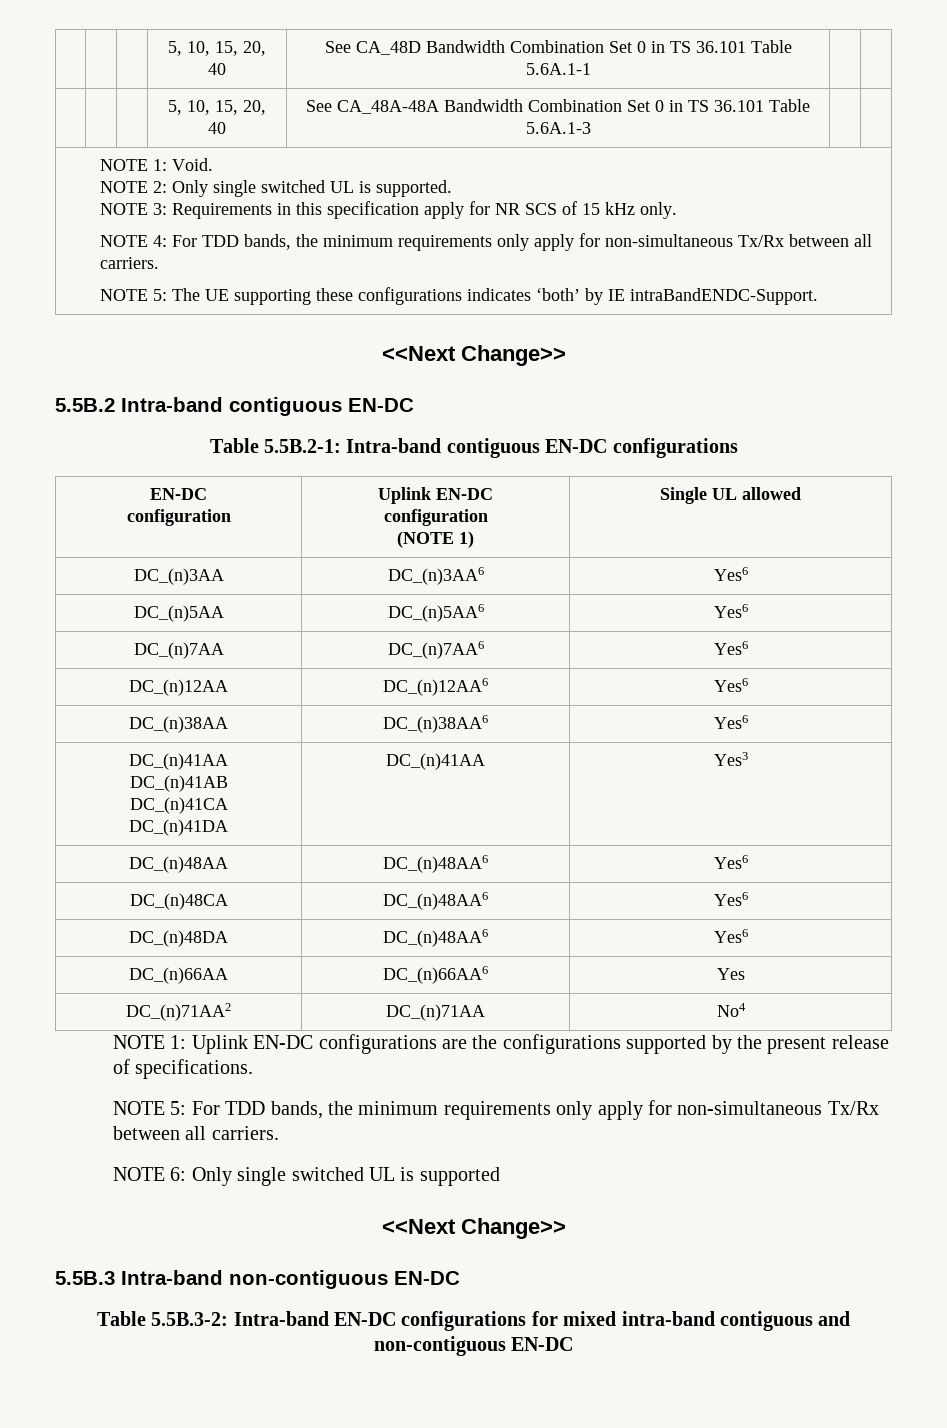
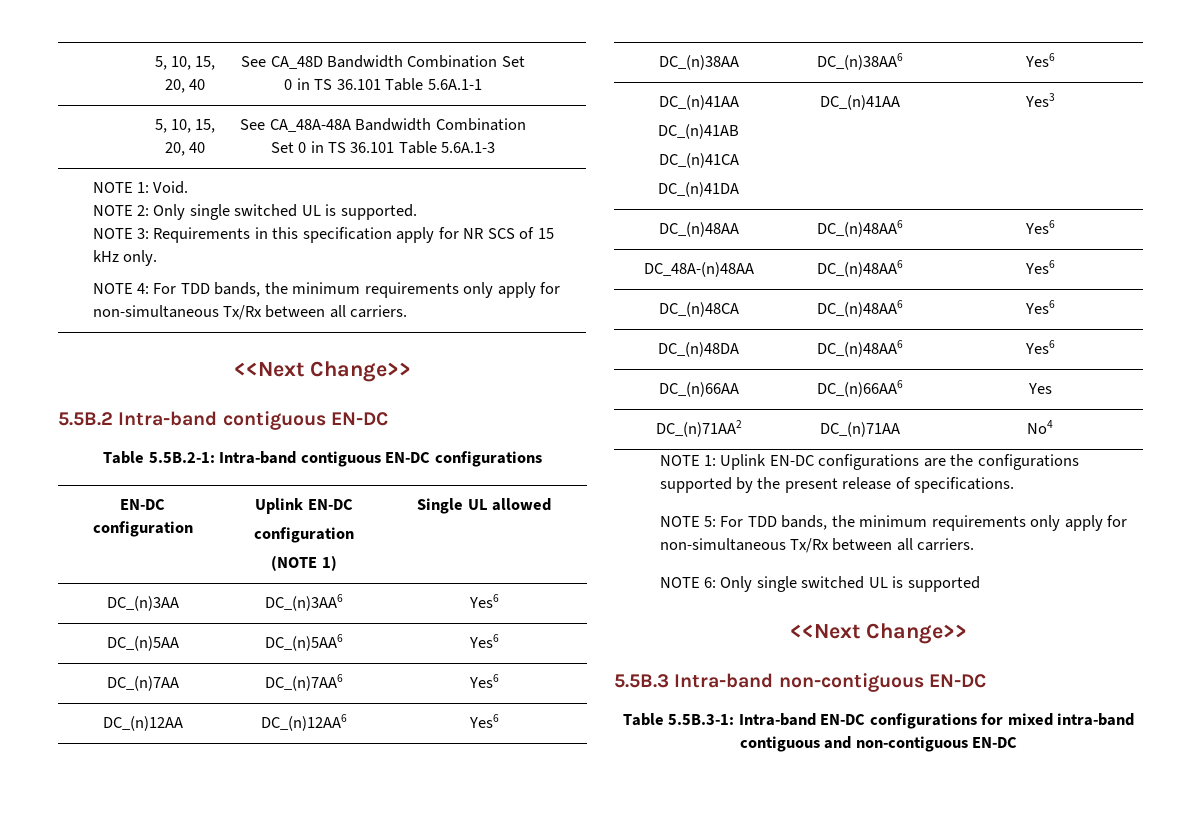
- NOTE 5: The UE supporting these configurations indicates ‘both’ by IE intraBandENDC-Support.
+ DC_48A-(n)48AA | DC_(n)48AA6 | Yes6
- Table 5.5B.3-2: Intra-band EN-DC configurations for mixed intra-band contiguous and non-contiguous EN-DC
+ Table 5.5B.3-1: Intra-band EN-DC configurations for mixed intra-band contiguous and non-contiguous EN-DC

